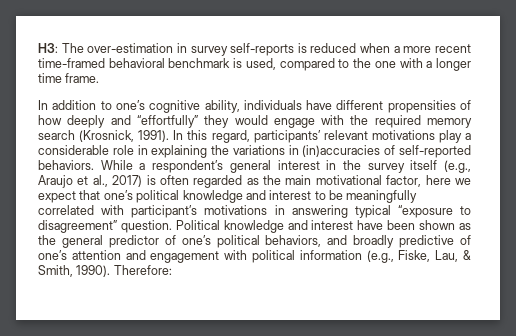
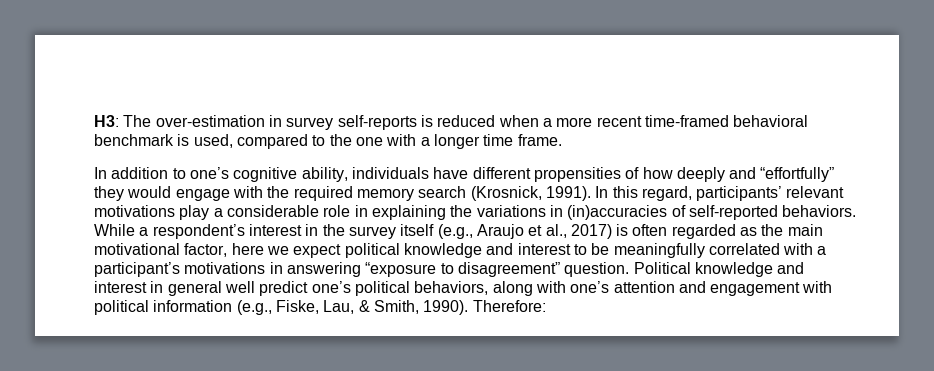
- While a respondent’s general interest in the survey itself (e.g., Araujo et al., 2017) is often regarded as the main motivational factor, here we expect that one’s political knowledge and interest to be meaningfully correlated with participant’s motivations in answering typical “exposure to disagreement” question.
+ While a respondent’s interest in the survey itself (e.g., Araujo et al., 2017) is often regarded as the main motivational factor, here we expect political knowledge and interest to be meaningfully correlated with a participant’s motivations in answering “exposure to disagreement” question.
- Political knowledge and interest have been shown as the general predictor of one’s political behaviors, and broadly predictive of one’s attention and engagement with political information (e.g., Fiske, Lau, & Smith, 1990).
+ Political knowledge and interest in general well predict one’s political behaviors, along with one’s attention and engagement with political information (e.g., Fiske, Lau, & Smith, 1990).

